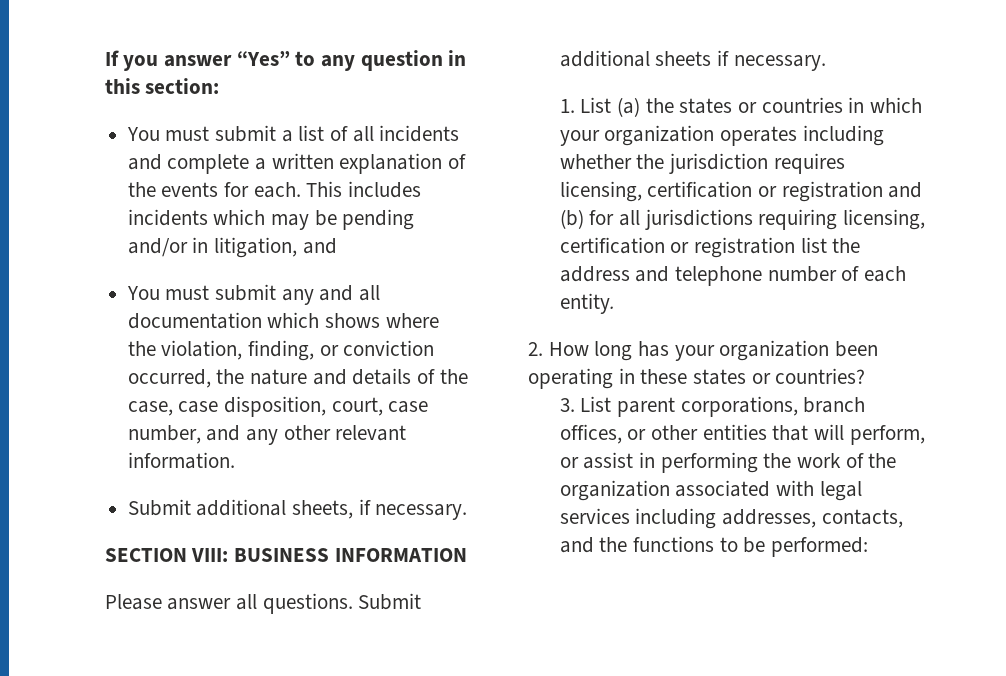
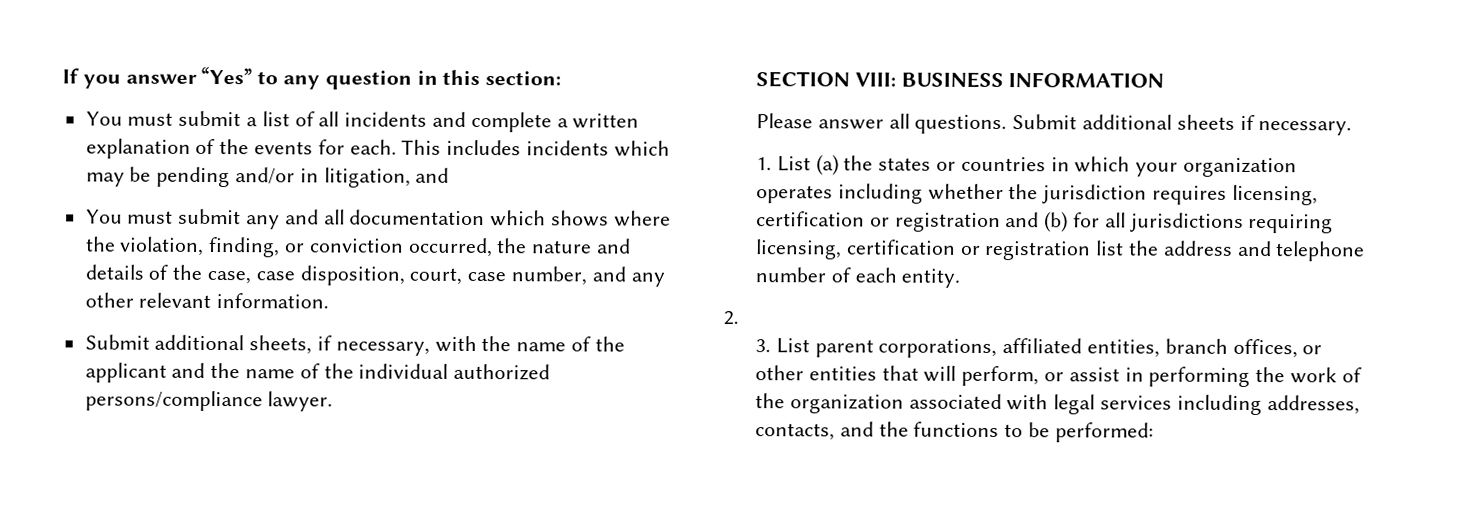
- Submit additional sheets, if necessary.
+ Submit additional sheets, if necessary, with the name of the applicant and the name of the individual authorized persons/compliance lawyer.
- 2. How long has your organization been operating in these states or countries?
+ 2.
- 3. List parent corporations, branch offices, or other entities that will perform, or assist in performing the work of the organization associated with legal services including addresses, contacts, and the functions to be performed:
+ 3. List parent corporations, affiliated entities, branch offices, or other entities that will perform, or assist in performing the work of the organization associated with legal services including addresses, contacts, and the functions to be performed:

